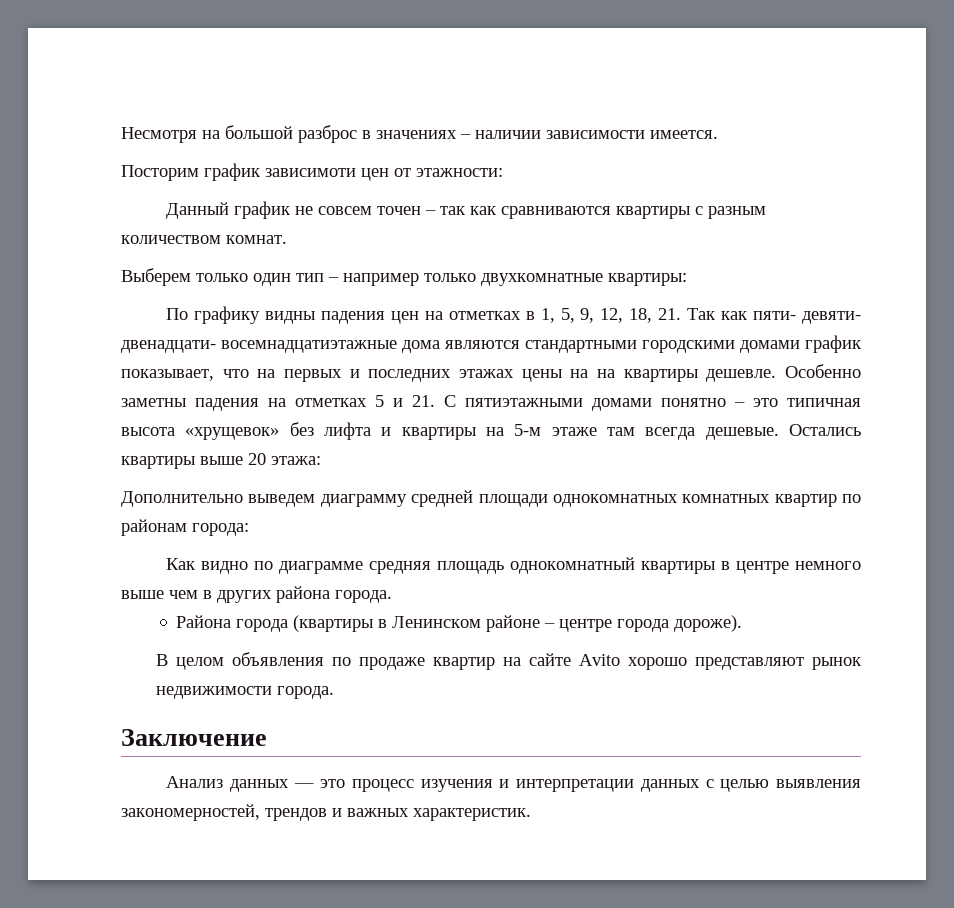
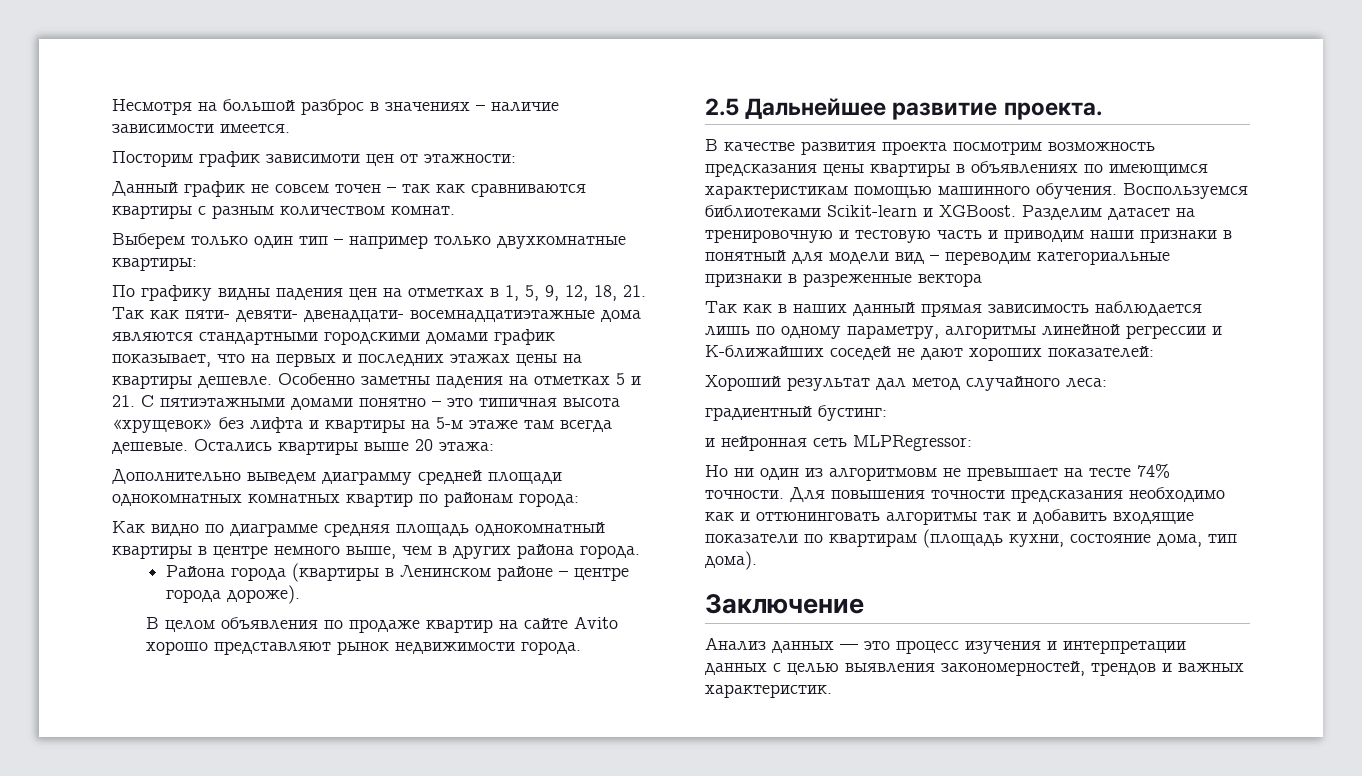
- Несмотря на большой разброс в значениях – наличии зависимости имеется.
+ Несмотря на большой разброс в значениях – наличие зависимости имеется.
- По графику видны падения цен на отметках в 1, 5, 9, 12, 18, 21. Так как пяти- девяти- двенадцати- восемнадцатиэтажные дома являются стандартными городскими домами график показывает, что на первых и последних этажах цены на на квартиры дешевле.
+ По графику видны падения цен на отметках в 1, 5, 9, 12, 18, 21. Так как пяти- девяти- двенадцати- восемнадцатиэтажные дома являются стандартными городскими домами график показывает, что на первых и последних этажах цены на квартиры дешевле.
- Как видно по диаграмме средняя площадь однокомнатный квартиры в центре немного выше чем в других района города.
+ Как видно по диаграмме средняя площадь однокомнатный квартиры в центре немного выше, чем в других района города.
+ 2.5 Дальнейшее развитие проекта.
+ В качестве развития проекта посмотрим возможность предсказания цены квартиры в объявлениях по имеющимся характеристикам помощью машинного обучения. Воспользуемся библиотеками Scikit-learn и XGBoost. Разделим датасет на тренировочную и тестовую часть и приводим наши признаки в понятный для модели вид – переводим категориальные признаки в разреженные вектора
+ Так как в наших данный прямая зависимость наблюдается лишь по одному параметру, алгоритмы линейной регрессии и K-ближайших соседей не дают хороших показателей:
+ Хороший результат дал метод случайного леса:
+ градиентный бустинг:
+ и нейронная сеть MLPRegressor:
+ Но ни один из алгоритмовм не превышает на тесте 74% точности. Для повышения точности предсказания необходимо как и оттюнинговать алгоритмы так и добавить входящие показатели по квартирам (площадь кухни, состояние дома, тип дома).

